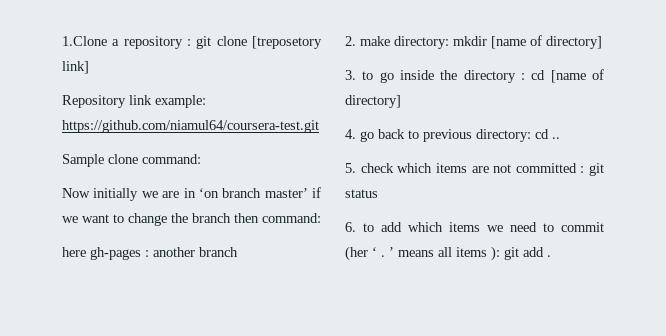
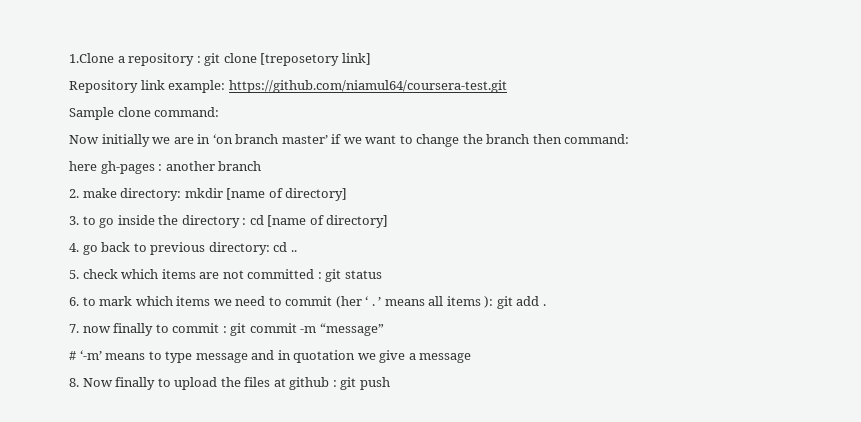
- 6. to add which items we need to commit (her ‘ . ’ means all items ): git add .
+ 6. to mark which items we need to commit (her ‘ . ’ means all items ): git add .
+ 7. now finally to commit : git commit -m “message”
+ # ‘-m’ means to type message and in quotation we give a message
+ 8. Now finally to upload the files at github : git push

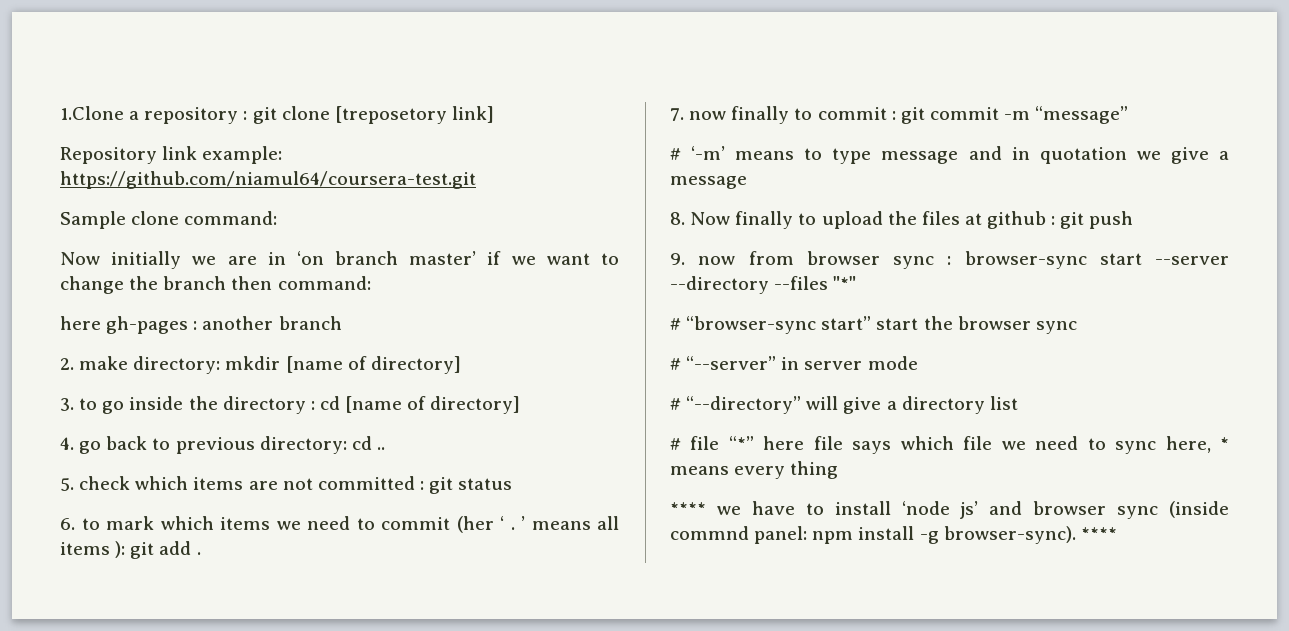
+ 9. now from browser sync : browser-sync start --server --directory --files "*"
+ # “browser-sync start” start the browser sync
+ # “--server” in server mode
+ # “--directory” will give a directory list
+ # file “*” here file says which file we need to sync here, * means every thing
+ **** we have to install ‘node js’ and browser sync (inside commnd panel: npm install -g browser-sync). ****

